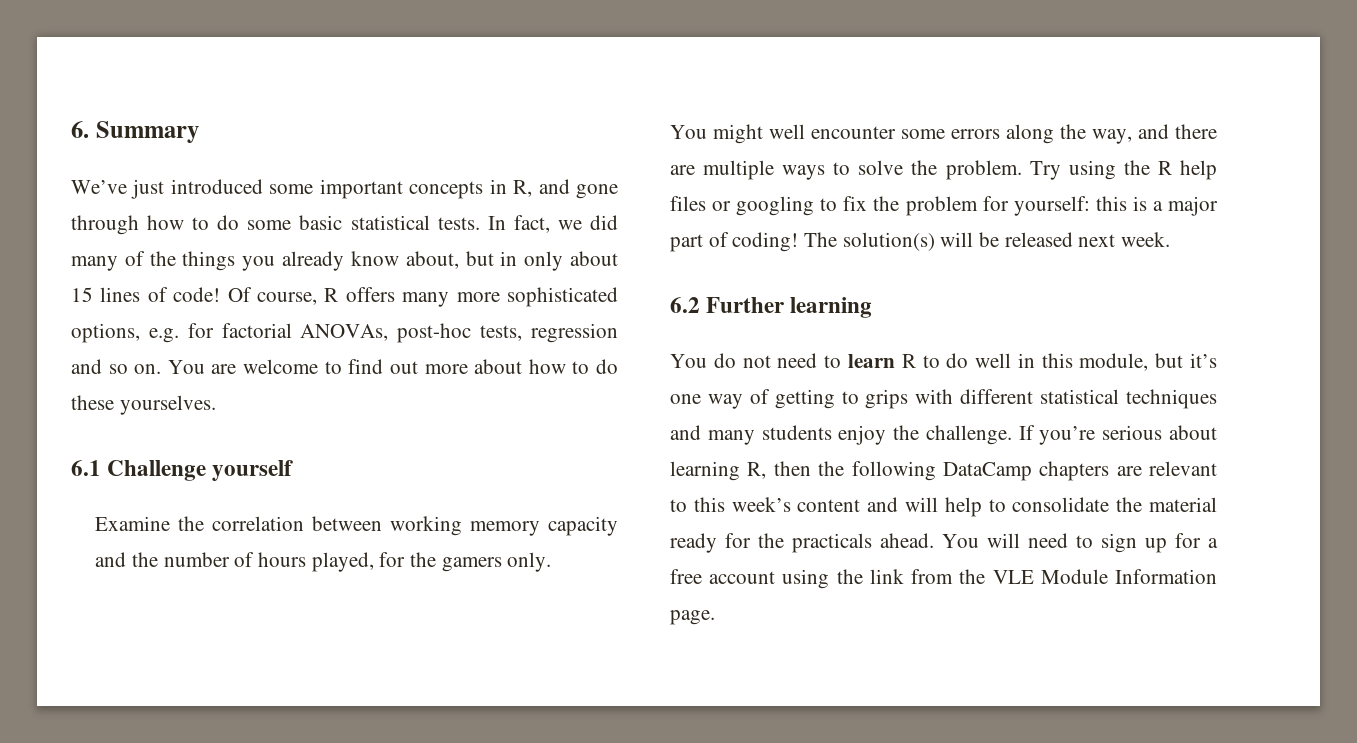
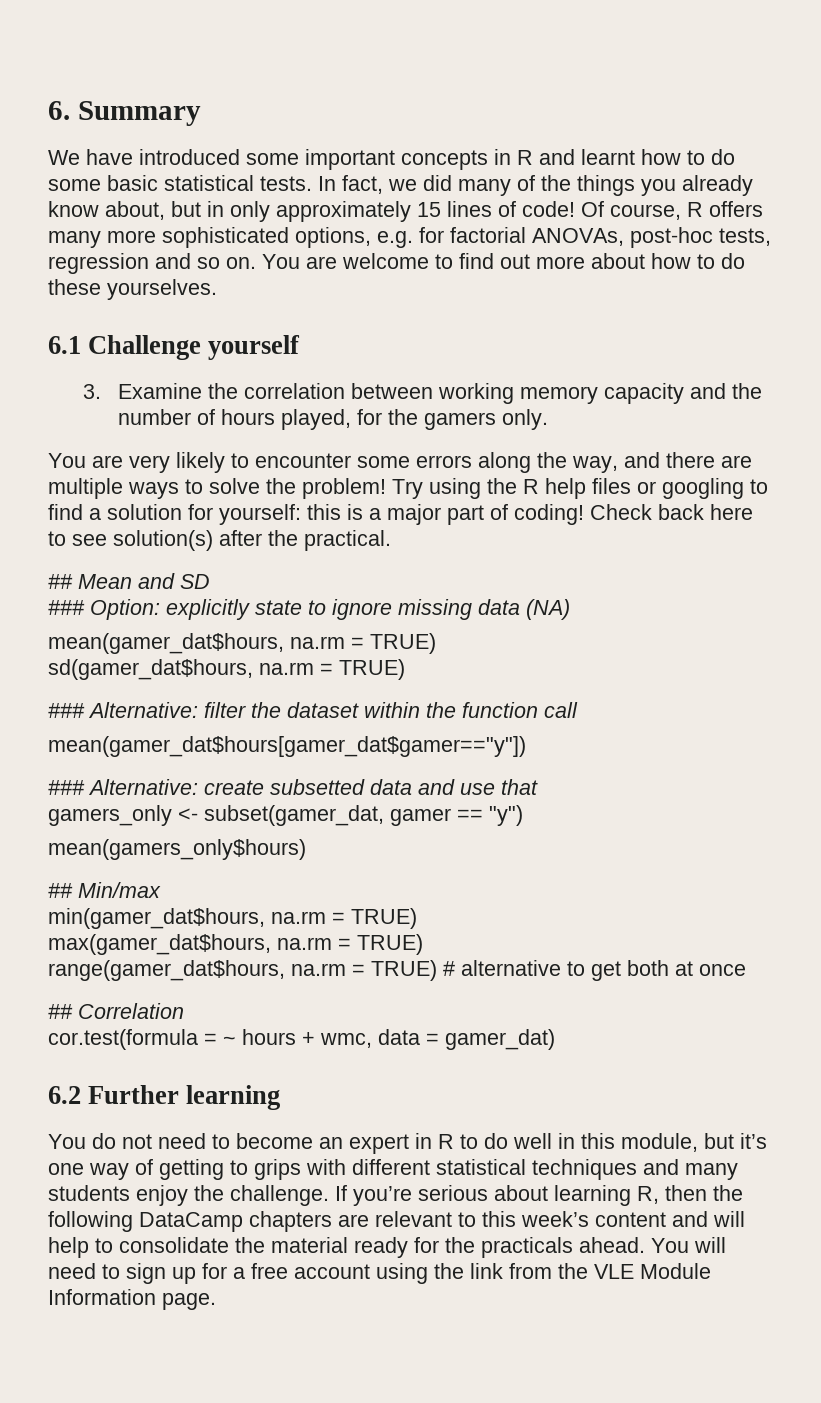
- We’ve just introduced some important concepts in R, and gone through how to do some basic statistical tests.
+ We have introduced some important concepts in R and learnt how to do some basic statistical tests.
- In fact, we did many of the things you already know about, but in only about 15 lines of code!
+ In fact, we did many of the things you already know about, but in only approximately 15 lines of code!
- Examine the correlation between working memory capacity and the number of hours played, for the gamers only.
+ 3. Examine the correlation between working memory capacity and the number of hours played, for the gamers only.
- You might well encounter some errors along the way, and there are multiple ways to solve the problem.
+ You are very likely to encounter some errors along the way, and there are multiple ways to solve the problem!
- Try using the R help files or googling to fix the problem for yourself: this is a major part of coding!
+ Try using the R help files or googling to find a solution for yourself: this is a major part of coding!
- The solution(s) will be released next week.
+ Check back here to see solution(s) after the practical.
+ ## Mean and SD
+ ### Option: explicitly state to ignore missing data (NA)
+ mean(gamer_dat$hours, na.rm = TRUE)
+ sd(gamer_dat$hours, na.rm = TRUE)
+ ### Alternative: filter the dataset within the function call
+ mean(gamer_dat$hours[gamer_dat$gamer=="y"])
+ ### Alternative: create subsetted data and use that
+ gamers_only <- subset(gamer_dat, gamer == "y")
+ mean(gamers_only$hours)
+ ## Min/max
+ min(gamer_dat$hours, na.rm = TRUE)
+ max(gamer_dat$hours, na.rm = TRUE)
+ range(gamer_dat$hours, na.rm = TRUE) # alternative to get both at once
+ ## Correlation
+ cor.test(formula = ~ hours + wmc, data = gamer_dat)
- You do not need to learn R to do well in this module, but it’s one way of getting to grips with different statistical techniques and many students enjoy the challenge.
+ You do not need to become an expert in R to do well in this module, but it’s one way of getting to grips with different statistical techniques and many students enjoy the challenge.

